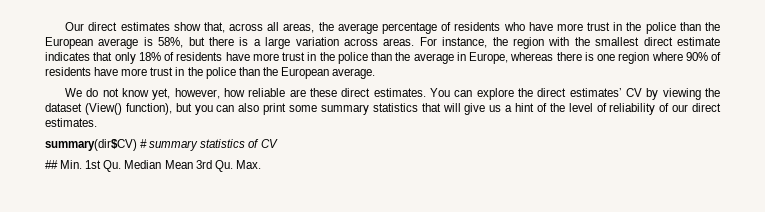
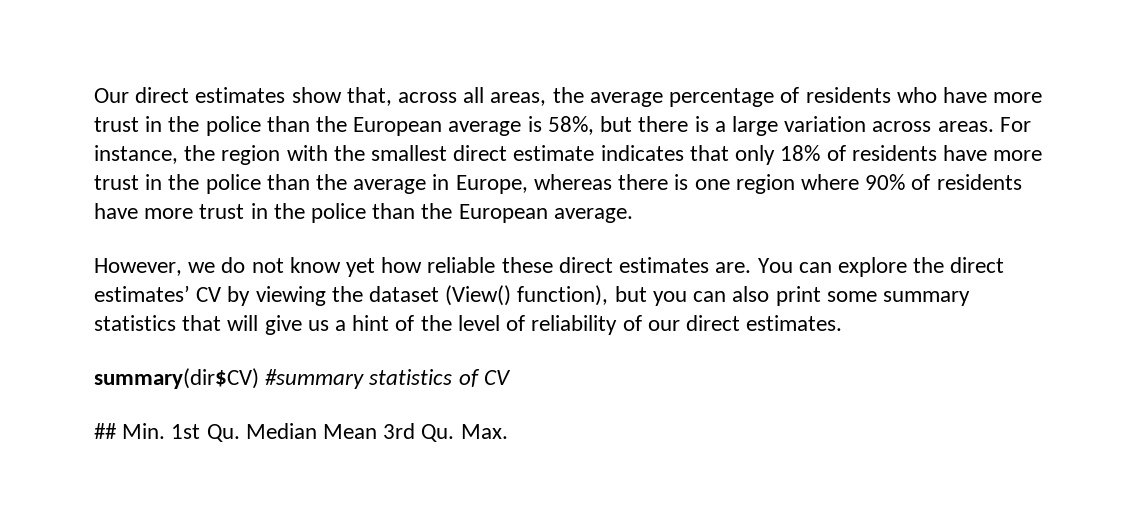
- We do not know yet, however, how reliable are these direct estimates.
+ However, we do not know yet how reliable these direct estimates are.
- summary(dir$CV) # summary statistics of CV
+ summary(dir$CV) #summary statistics of CV

